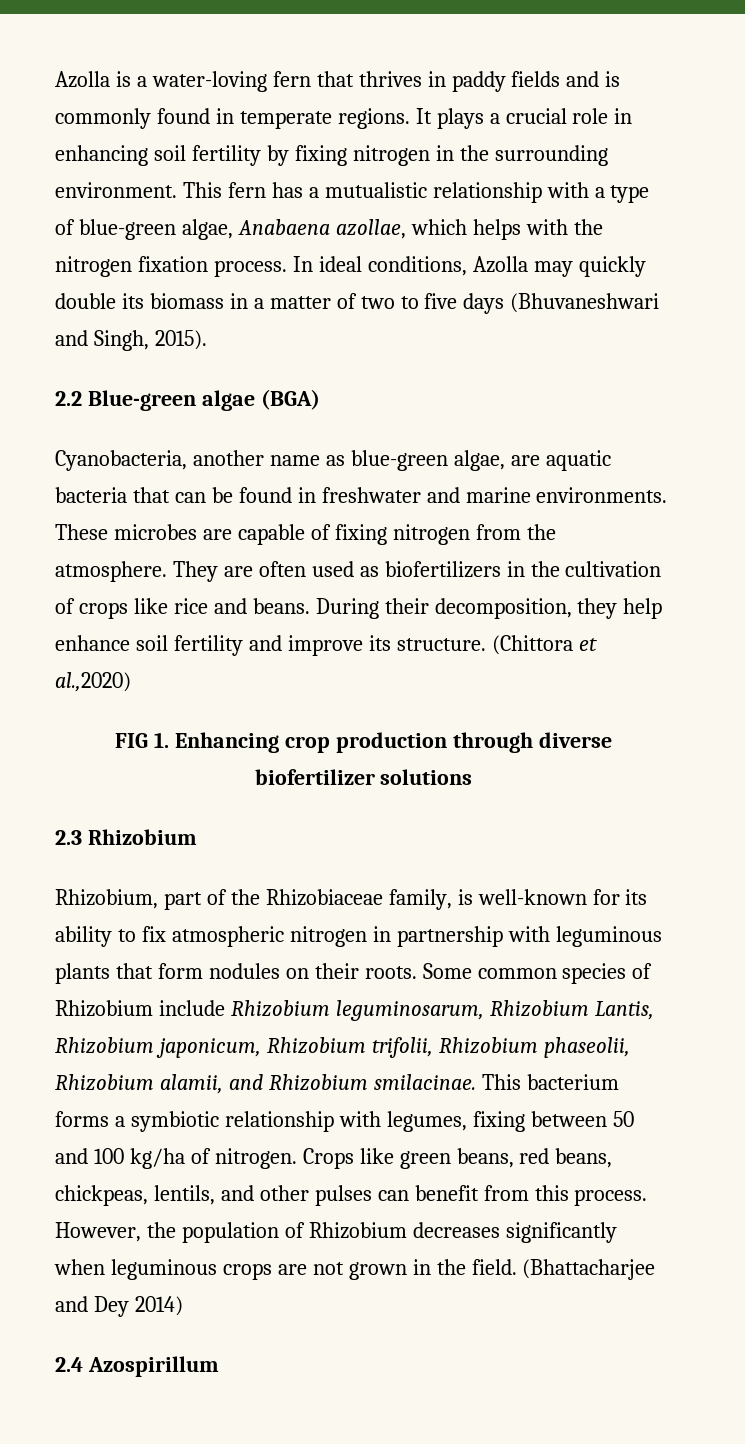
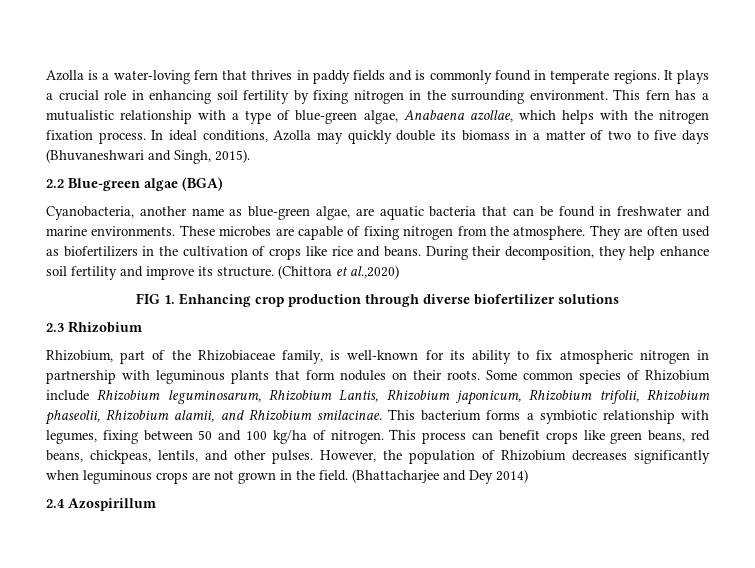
- Crops like green beans, red beans, chickpeas, lentils, and other pulses can benefit from this process.
+ This process can benefit crops like green beans, red beans, chickpeas, lentils, and other pulses.

